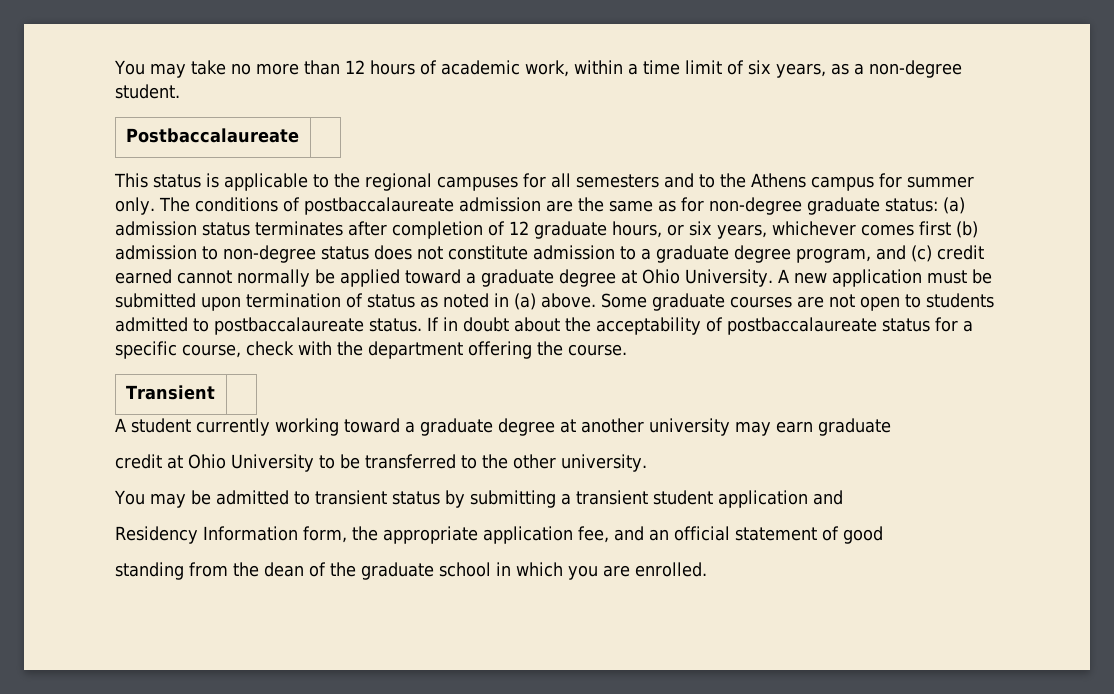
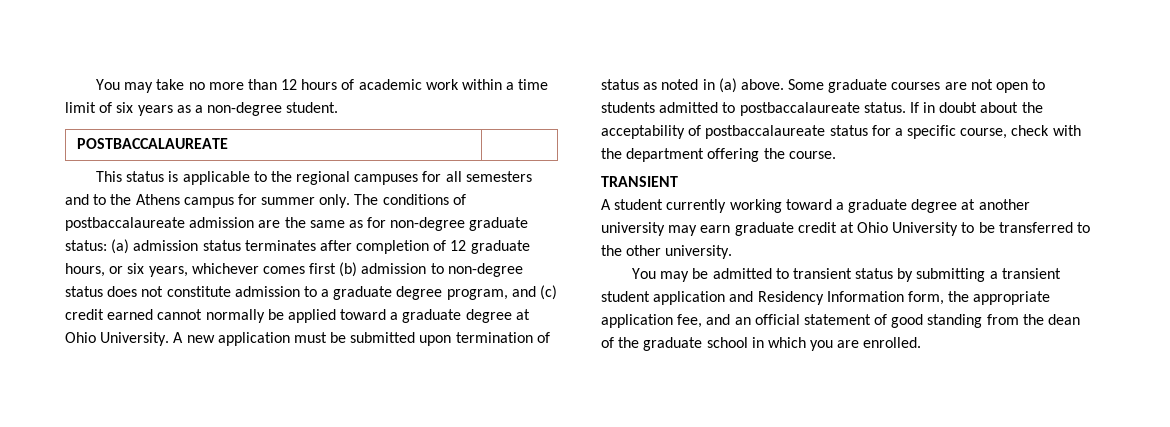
- You may take no more than 12 hours of academic work, within a time limit of six years, as a non-degree student.
+ You may take no more than 12 hours of academic work within a time limit of six years as a non-degree student.
- Postbaccalaureate |
+ POSTBACCALAUREATE |
- Transient |
+ TRANSIENT
- A student currently working toward a graduate degree at another university may earn graduate
- credit at Ohio University to be transferred to the other university.
+ A student currently working toward a graduate degree at another university may earn graduate credit at Ohio University to be transferred to the other university.
- You may be admitted to transient status by submitting a transient student application and
- Residency Information form, the appropriate application fee, and an official statement of good
- standing from the dean of the graduate school in which you are enrolled.
+ You may be admitted to transient status by submitting a transient student application and Residency Information form, the appropriate application fee, and an official statement of good standing from the dean of the graduate school in which you are enrolled.

